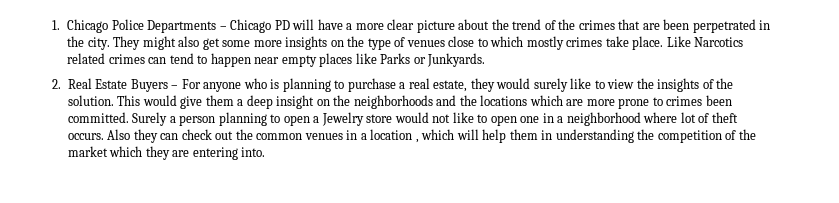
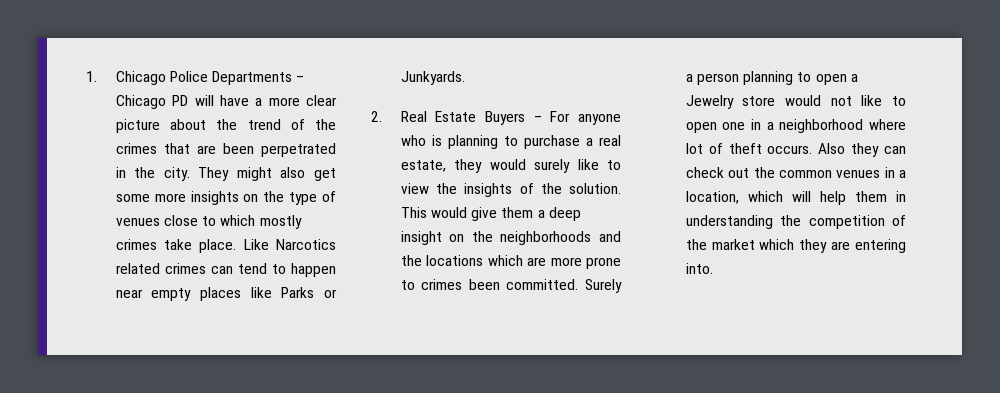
- Also they can check out the common venues in a location , which will help them in understanding the competition of the market which they are entering into.
+ Also they can check out the common venues in a location, which will help them in understanding the competition of the market which they are entering into.

